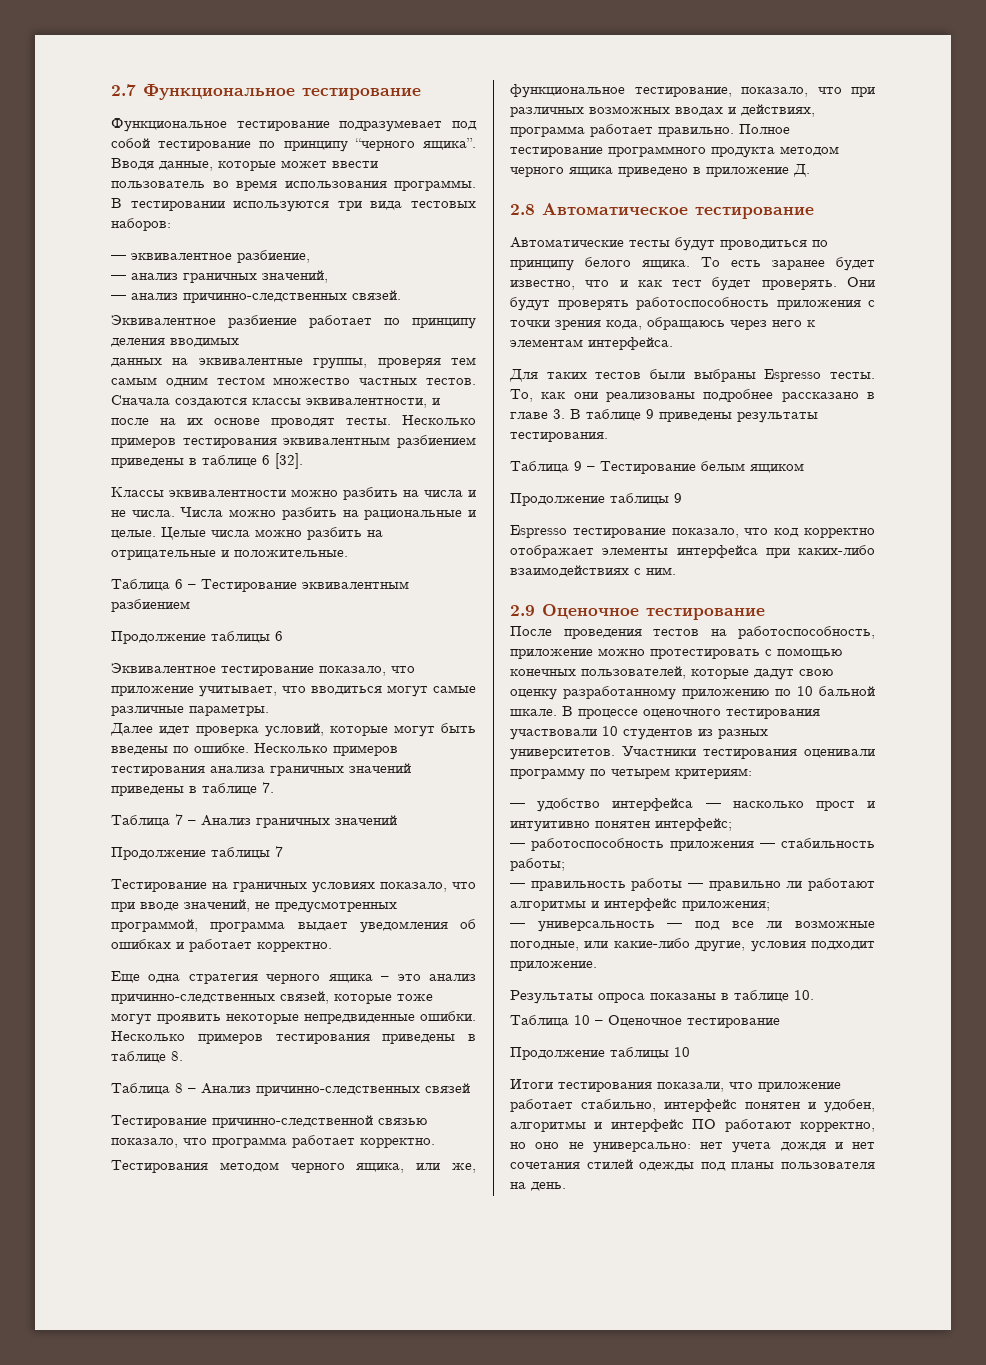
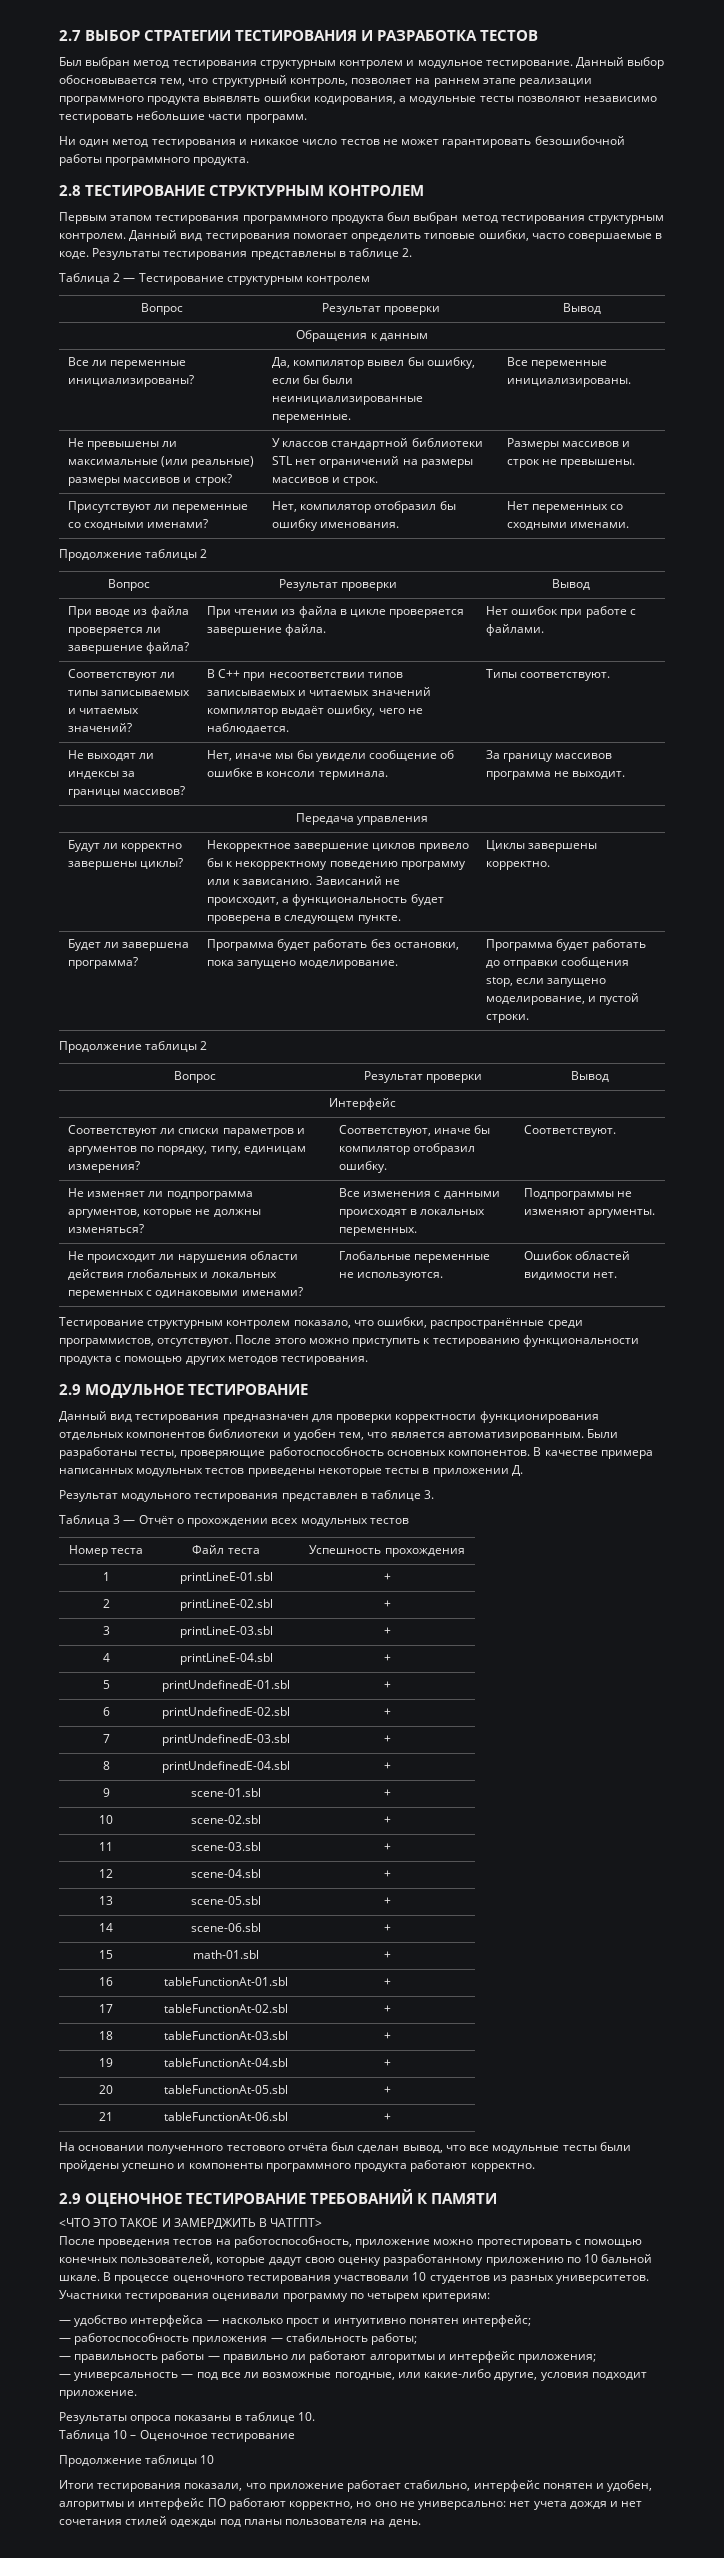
- 2.7 Функциональное тестирование
- Функциональное тестирование подразумевает под собой тестирование по принципу “черного ящика”. Вводя данные, которые может ввести пользователь во время использования программы. В тестировании используются три вида тестовых наборов:
- — эквивалентное разбиение,
- — анализ граничных значений,
- — анализ причинно-следственных связей.
- Эквивалентное разбиение работает по принципу деления вводимых
- данных на эквивалентные группы, проверяя тем самым одним тестом множество частных тестов. Сначала создаются классы эквивалентности, и после на их основе проводят тесты. Несколько примеров тестирования эквивалентным разбиением приведены в таблице 6 [32].
- Классы эквивалентности можно разбить на числа и не числа. Числа можно разбить на рациональные и целые. Целые числа можно разбить на отрицательные и положительные.
- Таблица 6 – Тестирование эквивалентным разбиением
- Продолжение таблицы 6
- Эквивалентное тестирование показало, что приложение учитывает, что вводиться могут самые различные параметры.
- Далее идет проверка условий, которые могут быть введены по ошибке. Несколько примеров тестирования анализа граничных значений приведены в таблице 7.
- Таблица 7 – Анализ граничных значений
- Продолжение таблицы 7
- Тестирование на граничных условиях показало, что при вводе значений, не предусмотренных программой, программа выдает уведомления об ошибках и работает корректно.
- Еще одна стратегия черного ящика – это анализ причинно-следственных связей, которые тоже могут проявить некоторые непредвиденные ошибки. Несколько примеров тестирования приведены в таблице 8.
- Таблица 8 – Анализ причинно-следственных связей
- Тестирование причинно-следственной связью показало, что программа работает корректно.
- Тестирования методом черного ящика, или же, функциональное тестирование, показало, что при различных возможных вводах и действиях, программа работает правильно. Полное тестирование программного продукта методом черного ящика приведено в приложение Д.
- 2.8 Автоматическое тестирование
- Автоматические тесты будут проводиться по принципу белого ящика. То есть заранее будет известно, что и как тест будет проверять. Они будут проверять работоспособность приложения с точки зрения кода, обращаюсь через него к элементам интерфейса.
- Для таких тестов были выбраны Espresso тесты. То, как они реализованы подробнее рассказано в главе 3. В таблице 9 приведены результаты тестирования.
- Таблица 9 – Тестирование белым ящиком
- Продолжение таблицы 9
- Espresso тестирование показало, что код корректно отображает элементы интерфейса при каких-либо взаимодействиях с ним.
- 2.9 Оценочное тестирование
+ 2.7 ВЫБОР СТРАТЕГИИ ТЕСТИРОВАНИЯ И РАЗРАБОТКА ТЕСТОВ
+ Был выбран метод тестирования структурным контролем и модульное тестирование. Данный выбор обосновывается тем, что структурный контроль, позволяет на раннем этапе реализации программного продукта выявлять ошибки кодирования, а модульные тесты позволяют независимо тестировать небольшие части программ.
+ Ни один метод тестирования и никакое число тестов не может гарантировать безошибочной работы программного продукта.
+ 2.8 ТЕСТИРОВАНИЕ СТРУКТУРНЫМ КОНТРОЛЕМ
+ Первым этапом тестирования программного продукта был выбран метод тестирования структурным контролем. Данный вид тестирования помогает определить типовые ошибки, часто совершаемые в коде. Результаты тестирования представлены в таблице 2.
+ Таблица 2 — Тестирование структурным контролем
+ Вопрос | Результат проверки | Вывод
+ Обращения к данным
+ Все ли переменные инициализированы? | Да, компилятор вывел бы ошибку, если бы были неинициализированные переменные. | Все переменные инициализированы.
+ Не превышены ли максимальные (или реальные) размеры массивов и строк? | У классов стандартной библиотеки STL нет ограничений на размеры массивов и строк. | Размеры массивов и строк не превышены.
+ Присутствуют ли переменные со сходными именами? | Нет, компилятор отобразил бы ошибку именования. | Нет переменных со сходными именами.
+ Продолжение таблицы 2
+ Вопрос | Результат проверки | Вывод
+ При вводе из файла проверяется ли завершение файла? | При чтении из файла в цикле проверяется завершение файла. | Нет ошибок при работе с файлами.
+ Соответствуют ли типы записываемых и читаемых значений? | В C++ при несоответствии типов записываемых и читаемых значений компилятор выдаёт ошибку, чего не наблюдается. | Типы соответствуют.
+ Не выходят ли индексы за границы массивов? | Нет, иначе мы бы увидели сообщение об ошибке в консоли терминала. | За границу массивов программа не выходит.
+ Передача управления
+ Будут ли корректно завершены циклы? | Некорректное завершение циклов привело бы к некорректному поведению программу или к зависанию. Зависаний не происходит, а функциональность будет проверена в следующем пункте. | Циклы завершены корректно.
+ Будет ли завершена программа? | Программа будет работать без остановки, пока запущено моделирование. | Программа будет работать до отправки сообщения stop, если запущено моделирование, и пустой строки.
+ Продолжение таблицы 2
+ Вопрос | Результат проверки | Вывод
+ Интерфейс
+ Соответствуют ли списки параметров и аргументов по порядку, типу, единицам измерения? | Соответствуют, иначе бы компилятор отобразил ошибку. | Соответствуют.
+ Не изменяет ли подпрограмма аргументов, которые не должны изменяться? | Все изменения с данными происходят в локальных переменных. | Подпрограммы не изменяют аргументы.
+ Не происходит ли нарушения области действия глобальных и локальных переменных с одинаковыми именами? | Глобальные переменные не используются. | Ошибок областей видимости нет.
+ Тестирование структурным контролем показало, что ошибки, распространённые среди программистов, отсутствуют. После этого можно приступить к тестированию функциональности продукта с помощью других методов тестирования.
+ 2.9 МОДУЛЬНОЕ ТЕСТИРОВАНИЕ
+ Данный вид тестирования предназначен для проверки корректности функционирования отдельных компонентов библиотеки и удобен тем, что является автоматизированным. Были разработаны тесты, проверяющие работоспособность основных компонентов. В качестве примера написанных модульных тестов приведены некоторые тесты в приложении Д.
+ Результат модульного тестирования представлен в таблице 3.
+ Таблица 3 — Отчёт о прохождении всех модульных тестов
+ Номер теста | Файл теста | Успешность прохождения
+ 1 | printLineE-01.sbl | +
+ 2 | printLineE-02.sbl | +
+ 3 | printLineE-03.sbl | +
+ 4 | printLineE-04.sbl | +
+ 5 | printUndefinedE-01.sbl | +
+ 6 | printUndefinedE-02.sbl | +
+ 7 | printUndefinedE-03.sbl | +
+ 8 | printUndefinedE-04.sbl | +
+ 9 | scene-01.sbl | +
+ 10 | scene-02.sbl | +
+ 11 | scene-03.sbl | +
+ 12 | scene-04.sbl | +
+ 13 | scene-05.sbl | +
+ 14 | scene-06.sbl | +
+ 15 | math-01.sbl | +
+ 16 | tableFunctionAt-01.sbl | +
+ 17 | tableFunctionAt-02.sbl | +
+ 18 | tableFunctionAt-03.sbl | +
+ 19 | tableFunctionAt-04.sbl | +
+ 20 | tableFunctionAt-05.sbl | +
+ 21 | tableFunctionAt-06.sbl | +
+ На основании полученного тестового отчёта был сделан вывод, что все модульные тесты были пройдены успешно и компоненты программного продукта работают корректно.
+ 2.9 ОЦЕНОЧНОЕ ТЕСТИРОВАНИЕ ТРЕБОВАНИЙ К ПАМЯТИ
+ <ЧТО ЭТО ТАКОЕ И ЗАМЕРДЖИТЬ В ЧАТГПТ>

